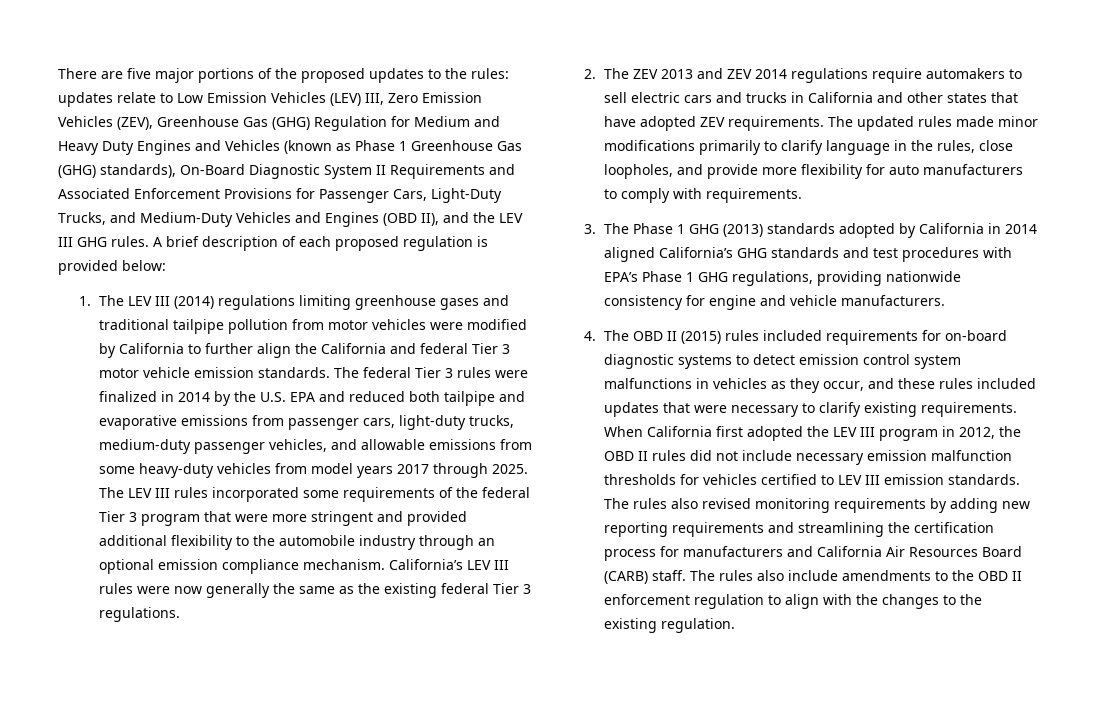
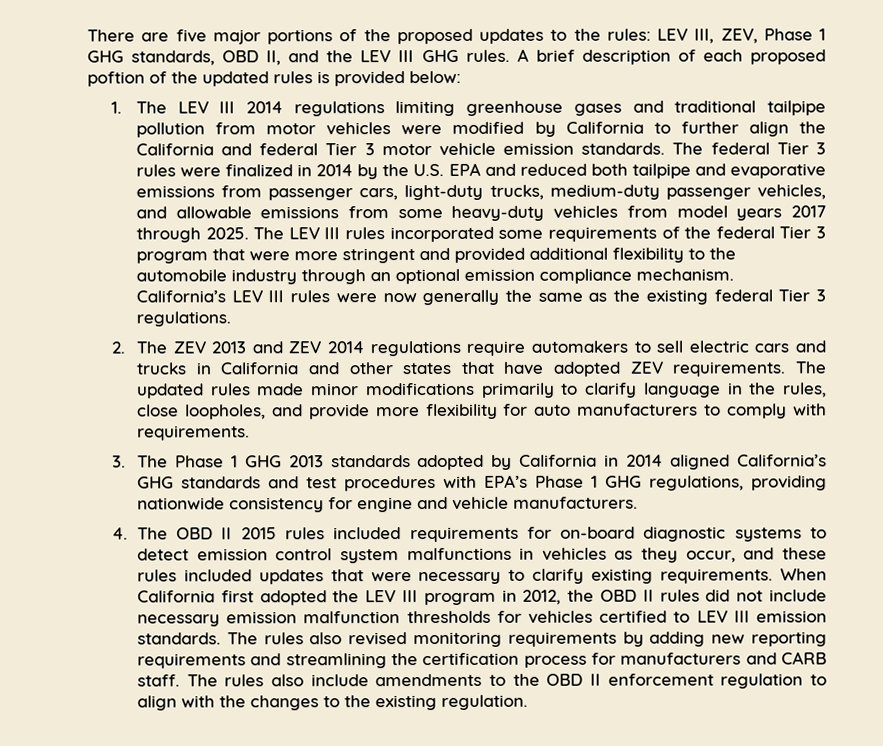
- There are five major portions of the proposed updates to the rules: updates relate to Low Emission Vehicles (LEV) III, Zero Emission Vehicles (ZEV), Greenhouse Gas (GHG) Regulation for Medium and Heavy Duty Engines and Vehicles (known as Phase 1 Greenhouse Gas (GHG) standards), On-Board Diagnostic System II Requirements and Associated Enforcement Provisions for Passenger Cars, Light-Duty Trucks, and Medium-Duty Vehicles and Engines (OBD II), and the LEV III GHG rules.
+ There are five major portions of the proposed updates to the rules: LEV III, ZEV, Phase 1 GHG standards, OBD II, and the LEV III GHG rules.
- A brief description of each proposed regulation is provided below:
+ A brief description of each proposed poftion of the updated rules is provided below:
- 1. The LEV III (2014) regulations limiting greenhouse gases and traditional tailpipe pollution from motor vehicles were modified by California to further align the California and federal Tier 3 motor vehicle emission standards.
+ 1. The LEV III 2014 regulations limiting greenhouse gases and traditional tailpipe pollution from motor vehicles were modified by California to further align the California and federal Tier 3 motor vehicle emission standards.
- 3. The Phase 1 GHG (2013) standards adopted by California in 2014 aligned California’s GHG standards and test procedures with EPA’s Phase 1 GHG regulations, providing nationwide consistency for engine and vehicle manufacturers.
+ 3. The Phase 1 GHG 2013 standards adopted by California in 2014 aligned California’s GHG standards and test procedures with EPA’s Phase 1 GHG regulations, providing nationwide consistency for engine and vehicle manufacturers.
- 4. The OBD II (2015) rules included requirements for on-board diagnostic systems to detect emission control system malfunctions in vehicles as they occur, and these rules included updates that were necessary to clarify existing requirements.
+ 4. The OBD II 2015 rules included requirements for on-board diagnostic systems to detect emission control system malfunctions in vehicles as they occur, and these rules included updates that were necessary to clarify existing requirements.
- The rules also revised monitoring requirements by adding new reporting requirements and streamlining the certification process for manufacturers and California Air Resources Board (CARB) staff.
+ The rules also revised monitoring requirements by adding new reporting requirements and streamlining the certification process for manufacturers and CARB staff.

